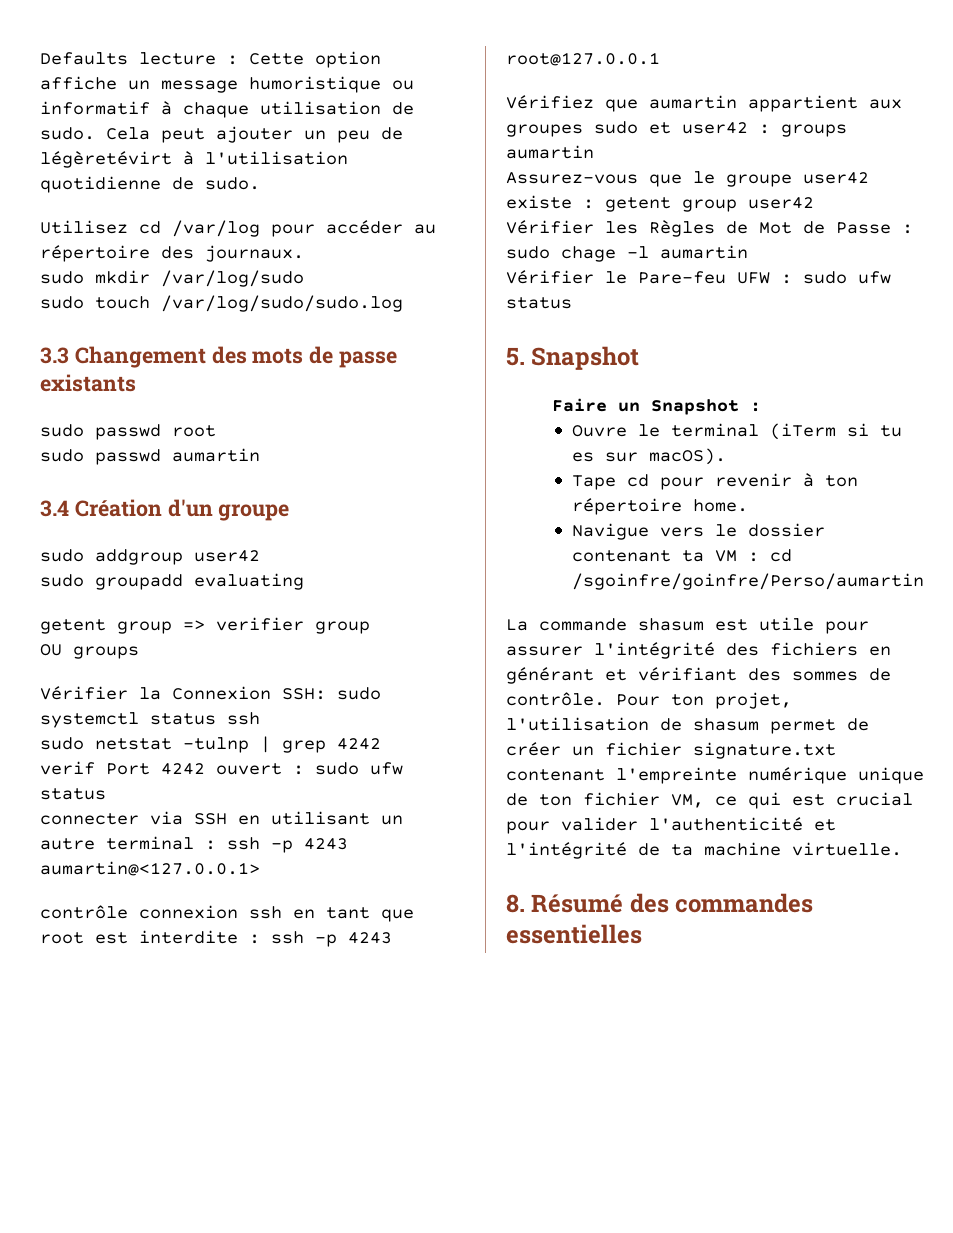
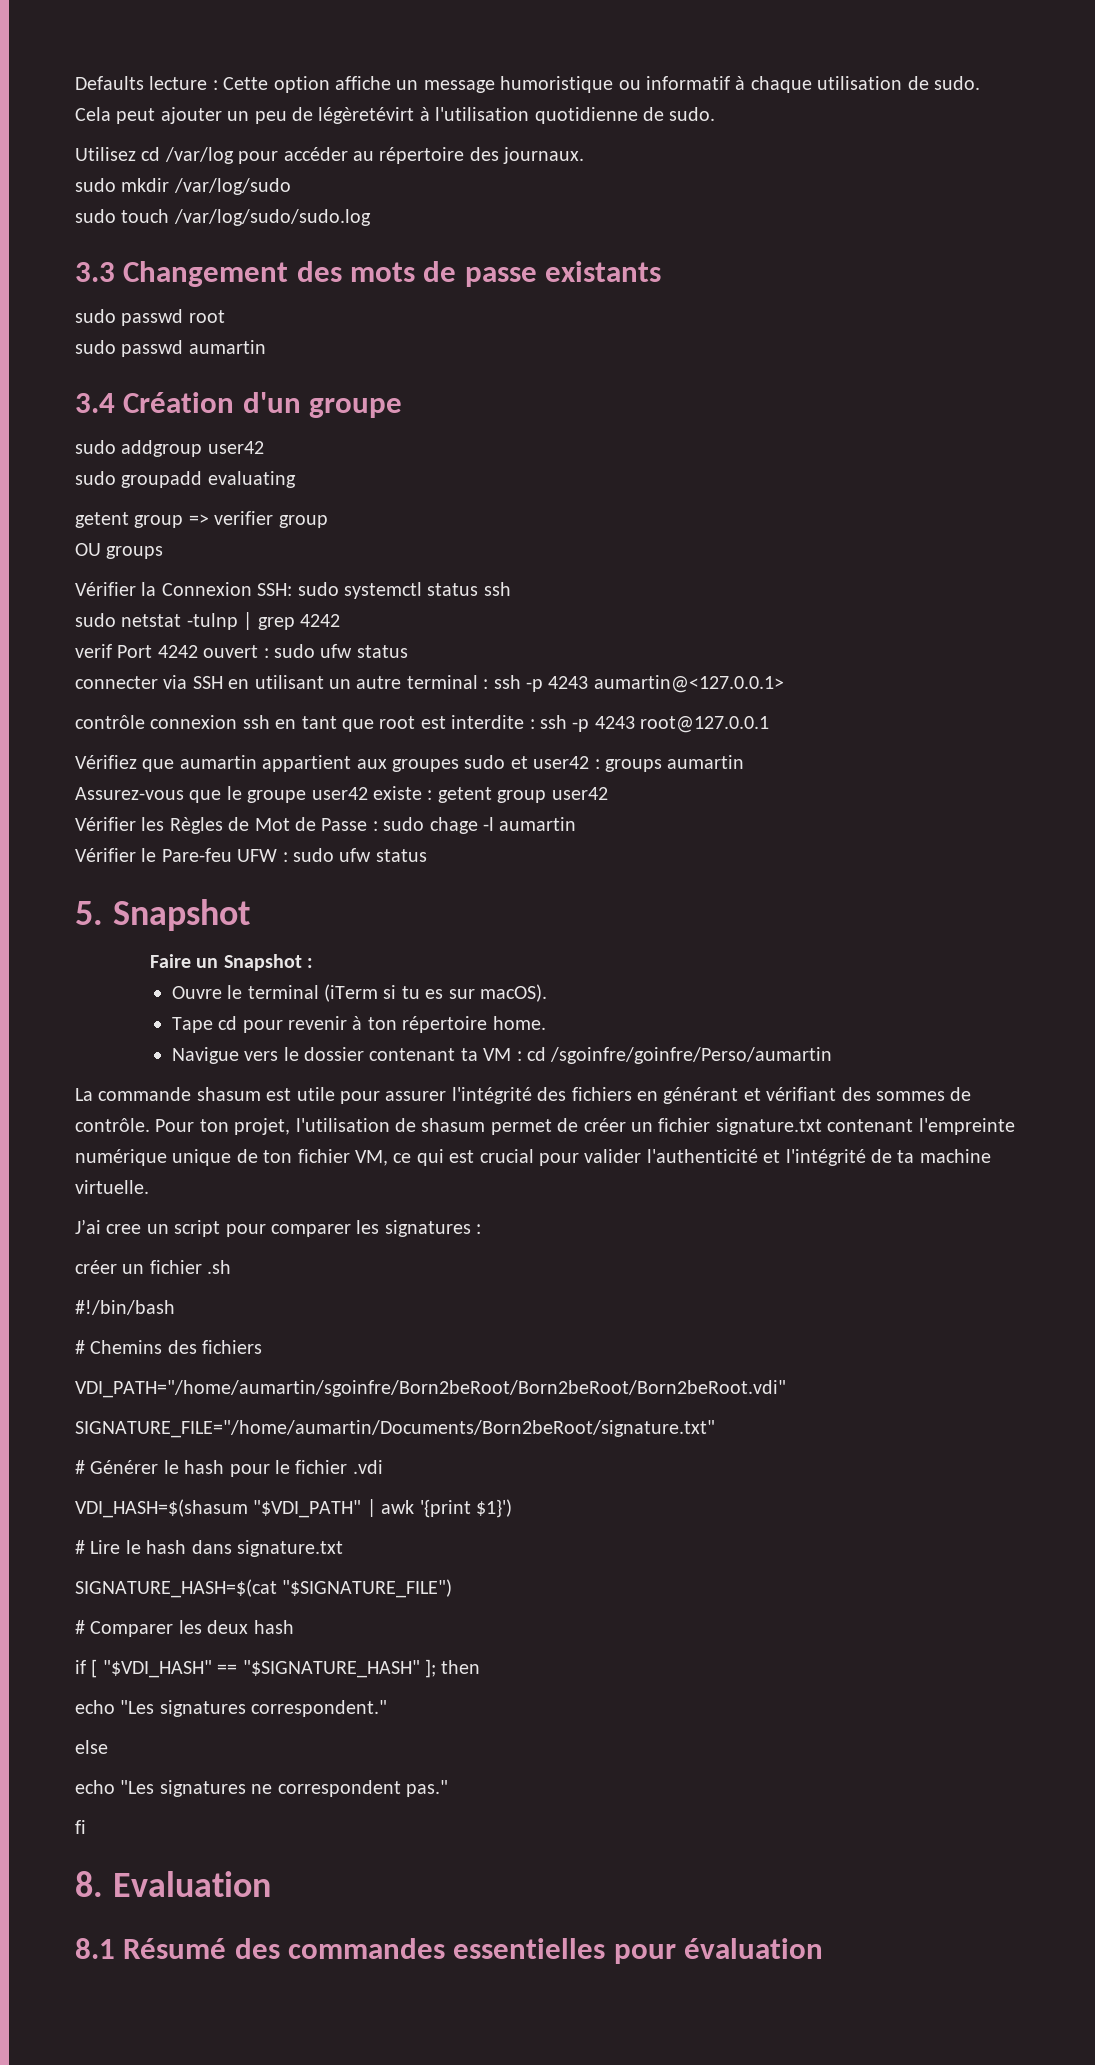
+ J’ai cree un script pour comparer les signatures :
+ créer un fichier .sh
+ #!/bin/bash
+ # Chemins des fichiers
+ VDI_PATH="/home/aumartin/sgoinfre/Born2beRoot/Born2beRoot/Born2beRoot.vdi"
+ SIGNATURE_FILE="/home/aumartin/Documents/Born2beRoot/signature.txt"
+ # Générer le hash pour le fichier .vdi
+ VDI_HASH=$(shasum "$VDI_PATH" | awk '{print $1}')
+ # Lire le hash dans signature.txt
+ SIGNATURE_HASH=$(cat "$SIGNATURE_FILE")
+ # Comparer les deux hash
+ if [ "$VDI_HASH" == "$SIGNATURE_HASH" ]; then
+ echo "Les signatures correspondent."
+ else
+ echo "Les signatures ne correspondent pas."
+ fi
- 8. Résumé des commandes essentielles
+ 8. Evaluation
+ 8.1 Résumé des commandes essentielles pour évaluation

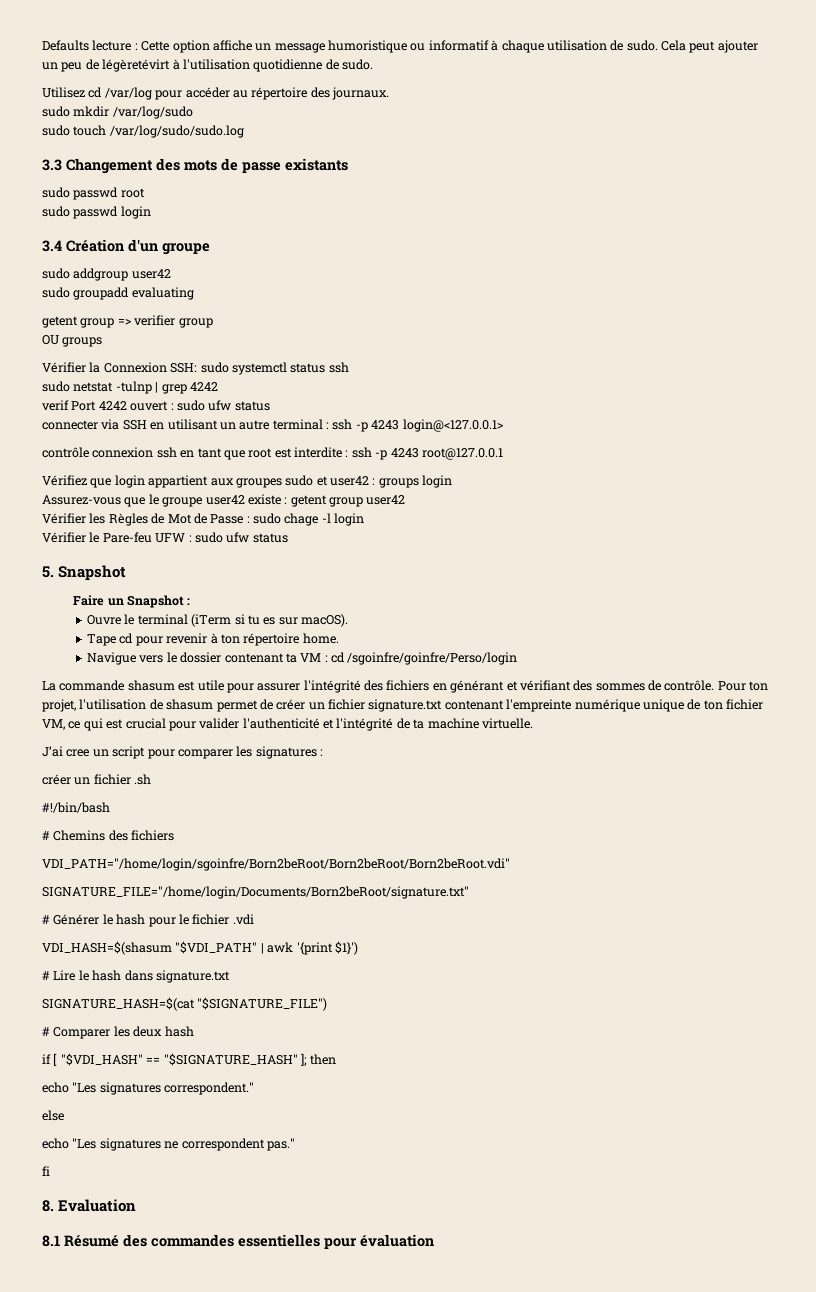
- sudo passwd aumartin
+ sudo passwd login
- connecter via SSH en utilisant un autre terminal : ssh -p 4243 aumartin@<127.0.0.1>
+ connecter via SSH en utilisant un autre terminal : ssh -p 4243 login@<127.0.0.1>
- Vérifiez que aumartin appartient aux groupes sudo et user42 : groups aumartin
+ Vérifiez que login appartient aux groupes sudo et user42 : groups login
- Vérifier les Règles de Mot de Passe : sudo chage -l aumartin
+ Vérifier les Règles de Mot de Passe : sudo chage -l login
- Navigue vers le dossier contenant ta VM : cd /sgoinfre/goinfre/Perso/aumartin
+ Navigue vers le dossier contenant ta VM : cd /sgoinfre/goinfre/Perso/login
- VDI_PATH="/home/aumartin/sgoinfre/Born2beRoot/Born2beRoot/Born2beRoot.vdi"
- SIGNATURE_FILE="/home/aumartin/Documents/Born2beRoot/signature.txt"
+ VDI_PATH="/home/login/sgoinfre/Born2beRoot/Born2beRoot/Born2beRoot.vdi"
+ SIGNATURE_FILE="/home/login/Documents/Born2beRoot/signature.txt"

